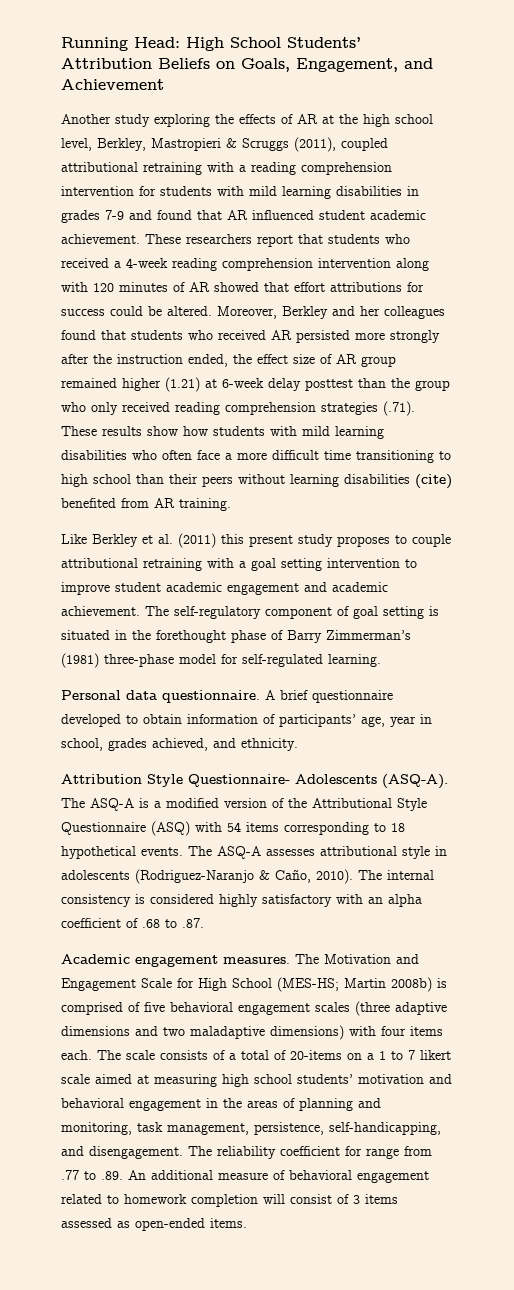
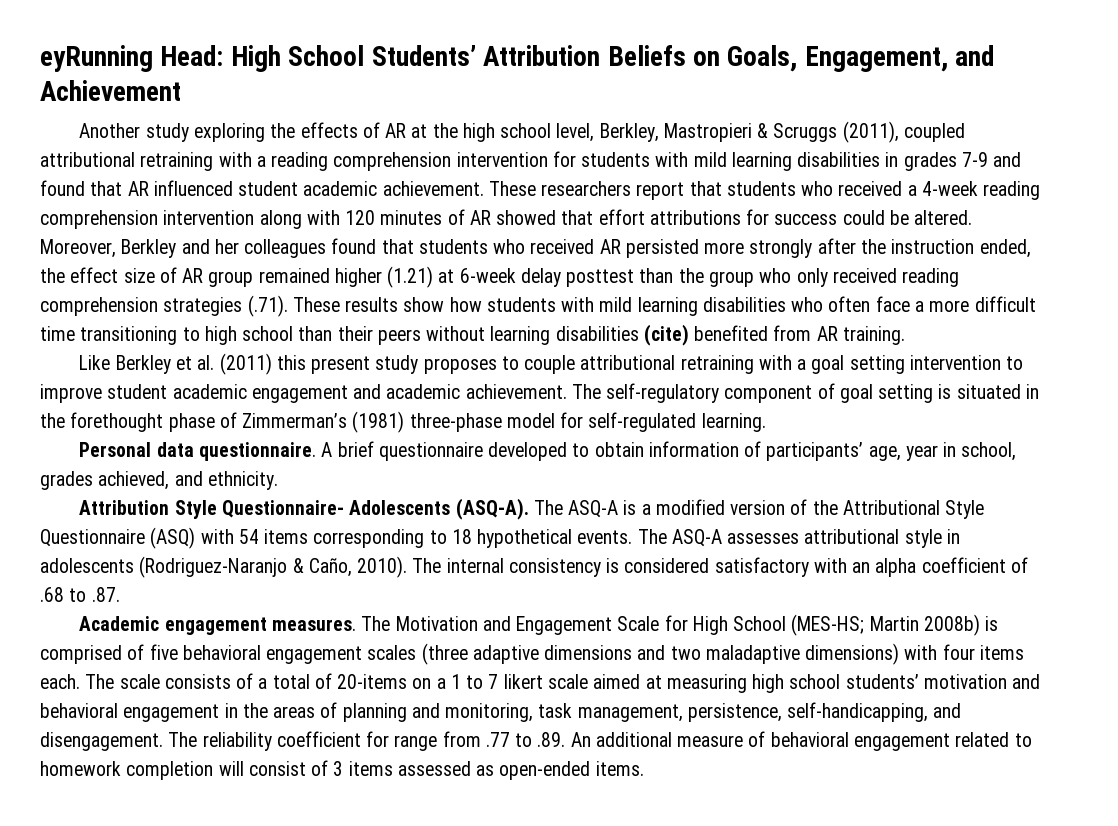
- Running Head: High School Students’ Attribution Beliefs on Goals, Engagement, and Achievement
+ eyRunning Head: High School Students’ Attribution Beliefs on Goals, Engagement, and Achievement
- The self-regulatory component of goal setting is situated in the forethought phase of Barry Zimmerman’s (1981) three-phase model for self-regulated learning.
+ The self-regulatory component of goal setting is situated in the forethought phase of Zimmerman’s (1981) three-phase model for self-regulated learning.
- The internal consistency is considered highly satisfactory with an alpha coefficient of .68 to .87.
+ The internal consistency is considered satisfactory with an alpha coefficient of .68 to .87.

